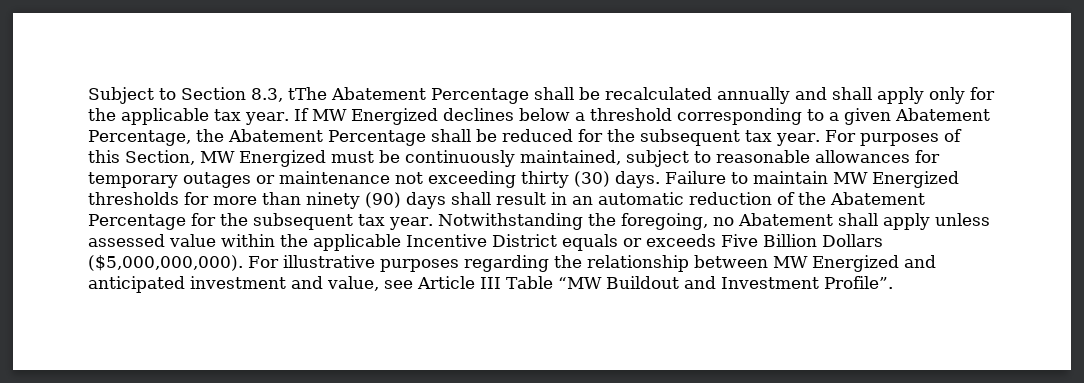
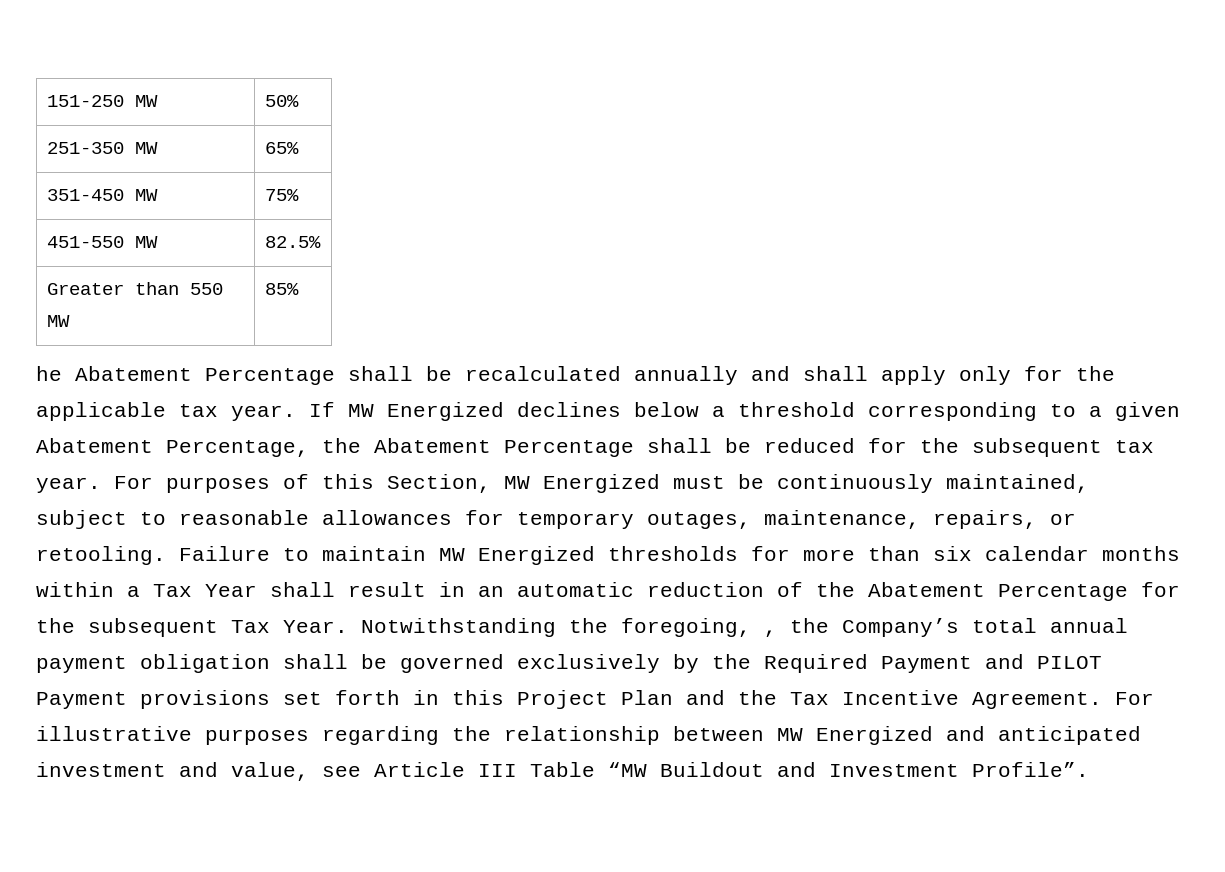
- Subject to Section 8.3, tThe Abatement Percentage shall be recalculated annually and shall apply only for the applicable tax year.
+ 151-250 MW | 50%
+ 251-350 MW | 65%
+ 351-450 MW | 75%
+ 451-550 MW | 82.5%
+ Greater than 550 MW | 85%
+ he Abatement Percentage shall be recalculated annually and shall apply only for the applicable tax year.
- For purposes of this Section, MW Energized must be continuously maintained, subject to reasonable allowances for temporary outages or maintenance not exceeding thirty (30) days.
+ For purposes of this Section, MW Energized must be continuously maintained, subject to reasonable allowances for temporary outages, maintenance, repairs, or retooling.
- Failure to maintain MW Energized thresholds for more than ninety (90) days shall result in an automatic reduction of the Abatement Percentage for the subsequent tax year.
+ Failure to maintain MW Energized thresholds for more than six calendar months within a Tax Year shall result in an automatic reduction of the Abatement Percentage for the subsequent Tax Year.
- Notwithstanding the foregoing, no Abatement shall apply unless assessed value within the applicable Incentive District equals or exceeds Five Billion Dollars ($5,000,000,000).
+ Notwithstanding the foregoing, , the Company’s total annual payment obligation shall be governed exclusively by the Required Payment and PILOT Payment provisions set forth in this Project Plan and the Tax Incentive Agreement.

